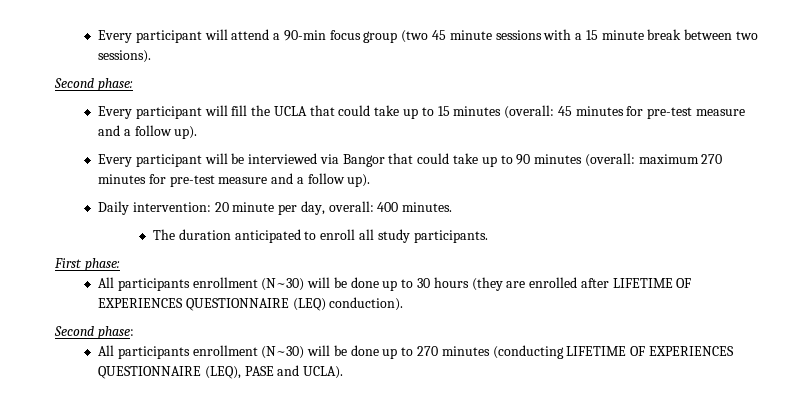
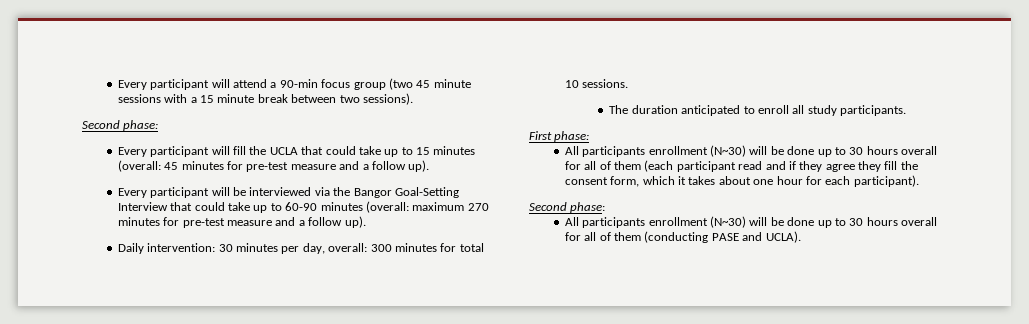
- Every participant will be interviewed via Bangor that could take up to 90 minutes (overall: maximum 270 minutes for pre-test measure and a follow up).
+ Every participant will be interviewed via the Bangor Goal-Setting Interview that could take up to 60-90 minutes (overall: maximum 270 minutes for pre-test measure and a follow up).
- Daily intervention: 20 minute per day, overall: 400 minutes.
+ Daily intervention: 30 minutes per day, overall: 300 minutes for total 10 sessions.
- All participants enrollment (N~30) will be done up to 30 hours (they are enrolled after LIFETIME OF EXPERIENCES QUESTIONNAIRE (LEQ) conduction).
+ All participants enrollment (N~30) will be done up to 30 hours overall for all of them (each participant read and if they agree they fill the consent form, which it takes about one hour for each participant).
- All participants enrollment (N~30) will be done up to 270 minutes (conducting LIFETIME OF EXPERIENCES QUESTIONNAIRE (LEQ), PASE and UCLA).
+ All participants enrollment (N~30) will be done up to 30 hours overall for all of them (conducting PASE and UCLA).

